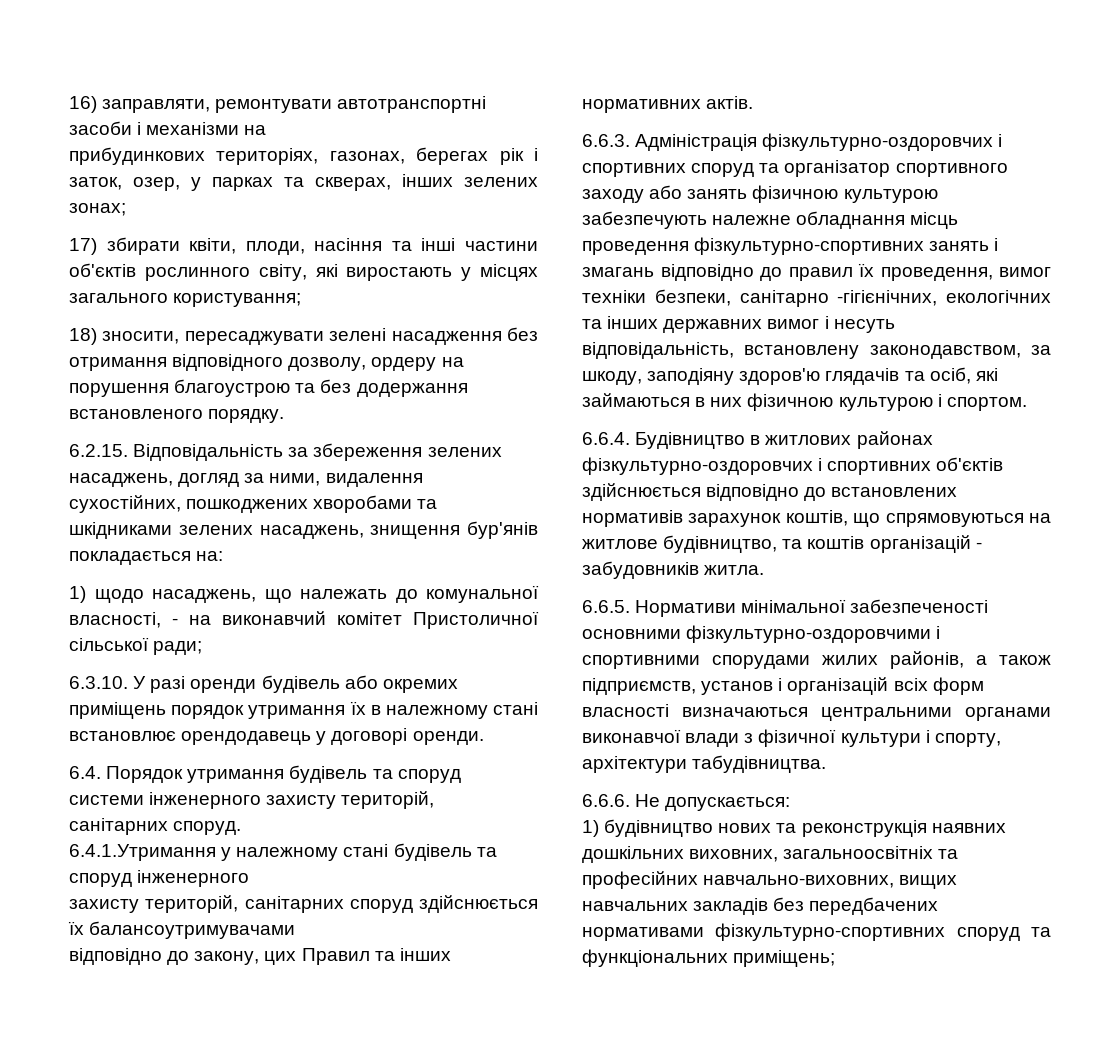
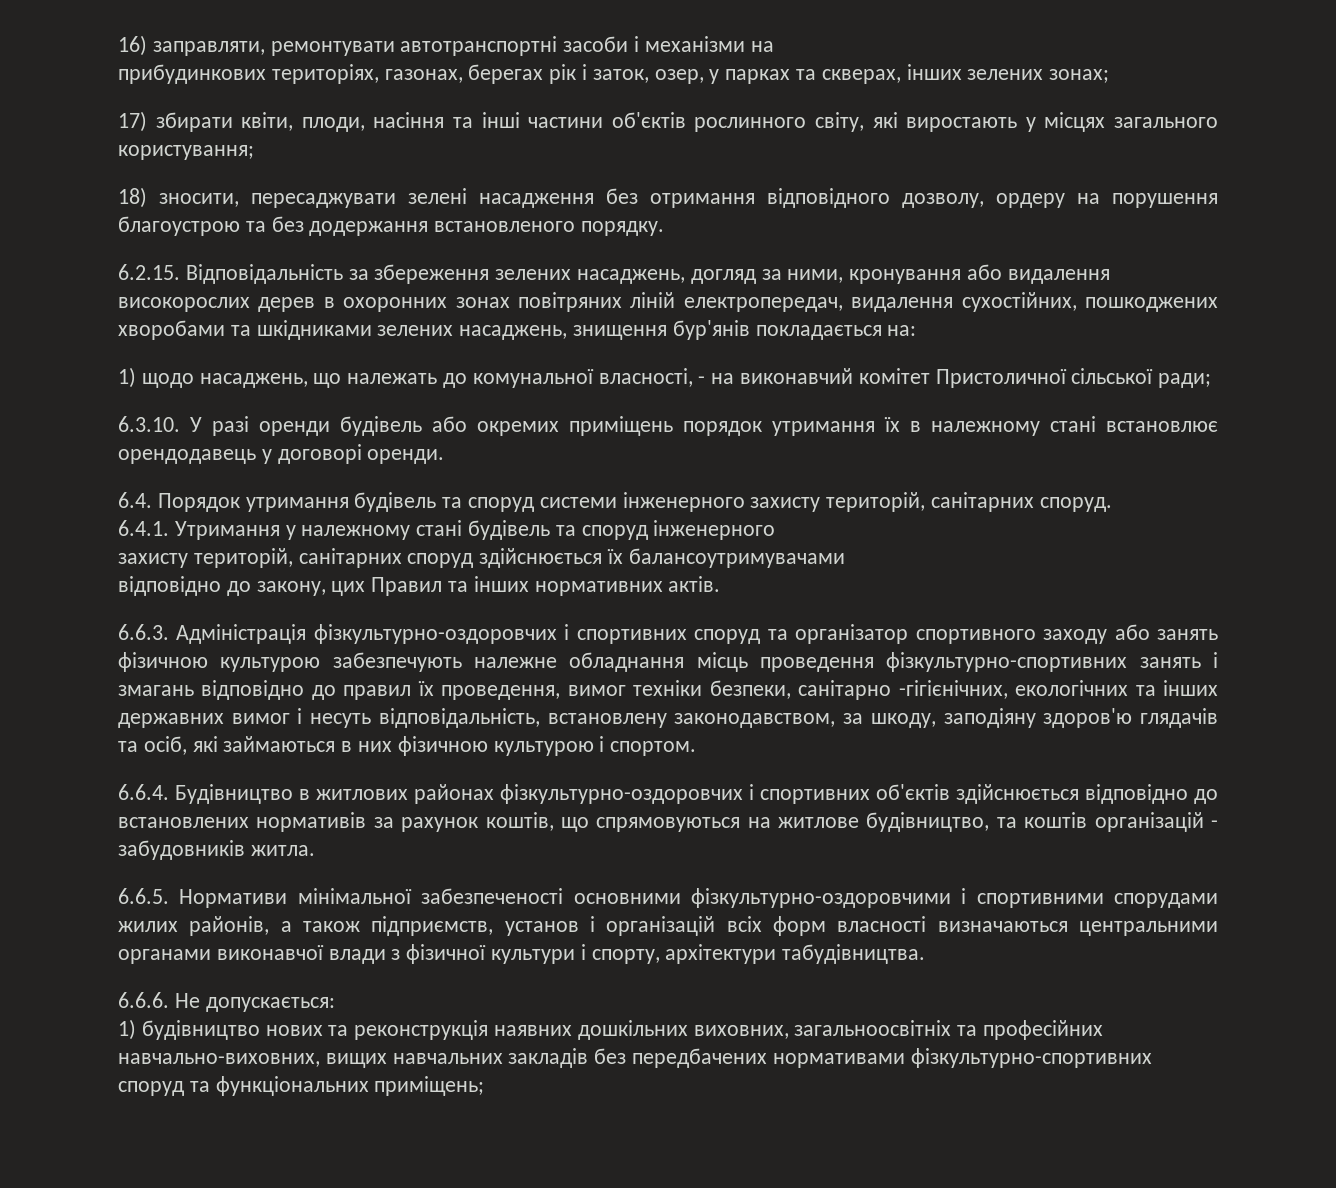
- 6.2.15. Відповідальність за збереження зелених насаджень, догляд за ними, видалення сухостійних, пошкоджених хворобами та шкідниками зелених насаджень, знищення бур'янів покладається на:
+ 6.2.15. Відповідальність за збереження зелених насаджень, догляд за ними, кронування або видалення високорослих дерев в охоронних зонах повітряних ліній електропередач, видалення сухостійних, пошкоджених хворобами та шкідниками зелених насаджень, знищення бур'янів покладається на:
- 6.4.1.Утримання у належному стані будівель та споруд інженерного
+ 6.4.1. Утримання у належному стані будівель та споруд інженерного
- 6.6.4. Будівництво в житлових районах фізкультурно-оздоровчих і спортивних об'єктів здійснюється відповідно до встановлених нормативів зарахунок коштів, що спрямовуються на житлове будівництво, та коштів організацій - забудовників житла.
+ 6.6.4. Будівництво в житлових районах фізкультурно-оздоровчих і спортивних об'єктів здійснюється відповідно до встановлених нормативів за рахунок коштів, що спрямовуються на житлове будівництво, та коштів організацій - забудовників житла.

